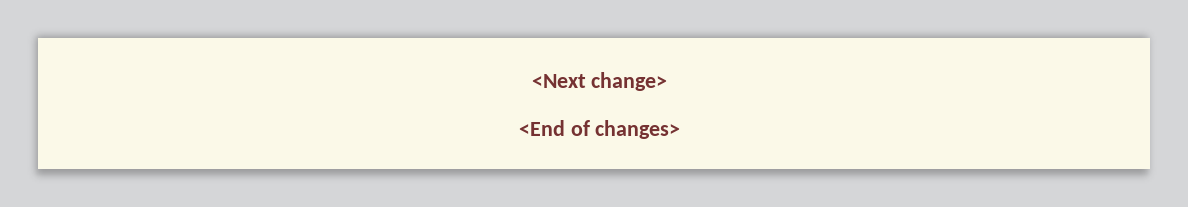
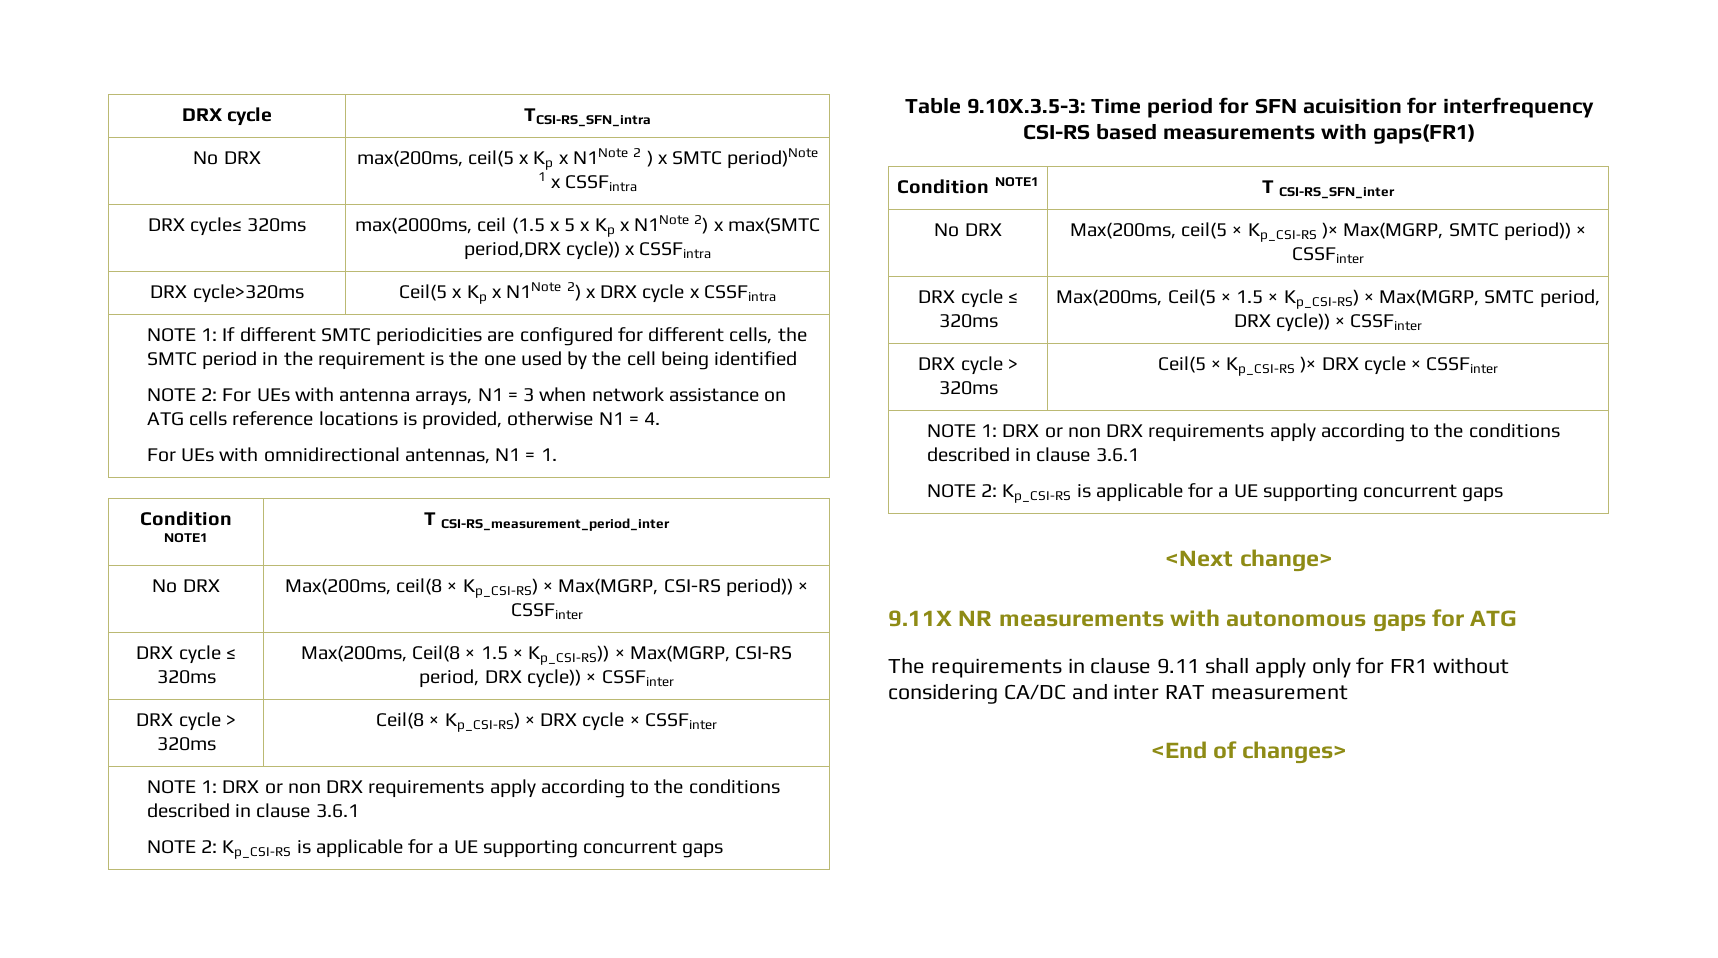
+ DRX cycle | TCSI-RS_SFN_intra
+ No DRX | max(200ms, ceil(5 x Kp x N1Note 2 ) x SMTC period)Note 1 x CSSFintra
+ DRX cycle≤ 320ms | max(2000ms, ceil (1.5 x 5 x Kp x N1Note 2) x max(SMTC period,DRX cycle)) x CSSFintra
+ DRX cycle>320ms | Ceil(5 x Kp x N1Note 2) x DRX cycle x CSSFintra
+ NOTE 1: If different SMTC periodicities are configured for different cells, the SMTC period in the requirement is the one used by the cell being identified
+ NOTE 2: For UEs with antenna arrays, N1 = 3 when network assistance on ATG cells reference locations is provided, otherwise N1 = 4.
+ For UEs with omnidirectional antennas, N1 = 1.
+ Condition NOTE1 | T CSI-RS_measurement_period_inter
+ No DRX | Max(200ms, ceil(8 × Kp_CSI-RS) × Max(MGRP, CSI-RS period)) × CSSFinter
+ DRX cycle ≤ 320ms | Max(200ms, Ceil(8 × 1.5 × Kp_CSI-RS)) × Max(MGRP, CSI-RS period, DRX cycle)) × CSSFinter
+ DRX cycle > 320ms | Ceil(8 × Kp_CSI-RS) × DRX cycle × CSSFinter
+ NOTE 1: DRX or non DRX requirements apply according to the conditions described in clause 3.6.1
+ NOTE 2: Kp_CSI-RS is applicable for a UE supporting concurrent gaps
+ Table 9.10X.3.5-3: Time period for SFN acuisition for interfrequency CSI-RS based measurements with gaps(FR1)
+ Condition NOTE1 | T CSI-RS_SFN_inter
+ No DRX | Max(200ms, ceil(5 × Kp_CSI-RS )× Max(MGRP, SMTC period)) × CSSFinter
+ DRX cycle ≤ 320ms | Max(200ms, Ceil(5 × 1.5 × Kp_CSI-RS) × Max(MGRP, SMTC period, DRX cycle)) × CSSFinter
+ DRX cycle > 320ms | Ceil(5 × Kp_CSI-RS )× DRX cycle × CSSFinter
+ NOTE 1: DRX or non DRX requirements apply according to the conditions described in clause 3.6.1
+ NOTE 2: Kp_CSI-RS is applicable for a UE supporting concurrent gaps
  <Next change>
+ 9.11X NR measurements with autonomous gaps for ATG
+ The requirements in clause 9.11 shall apply only for FR1 without considering CA/DC and inter RAT measurement

